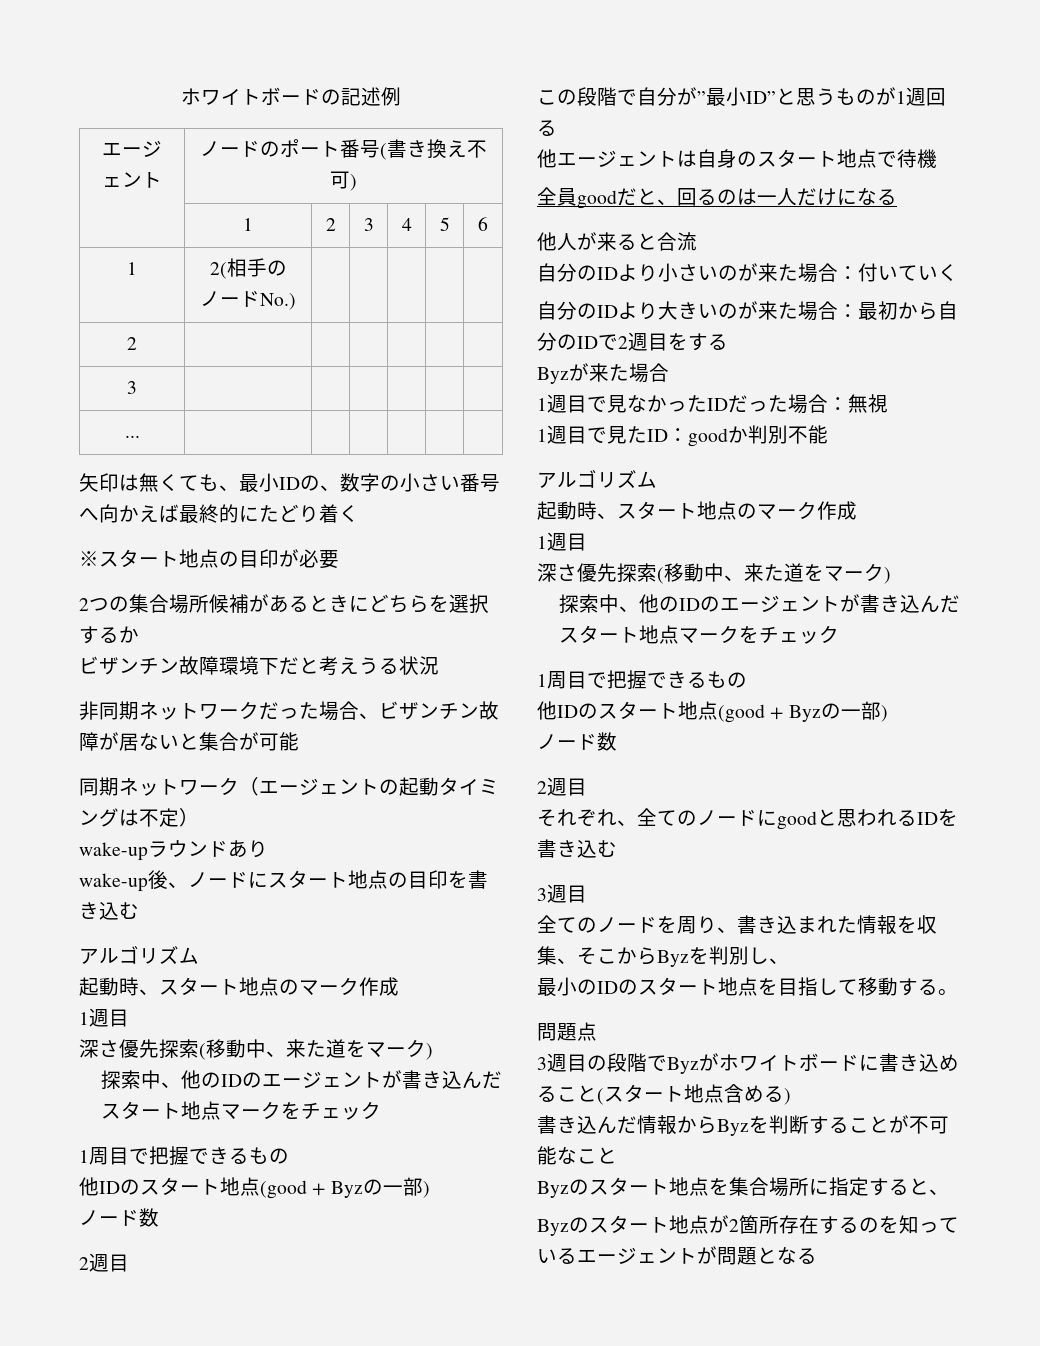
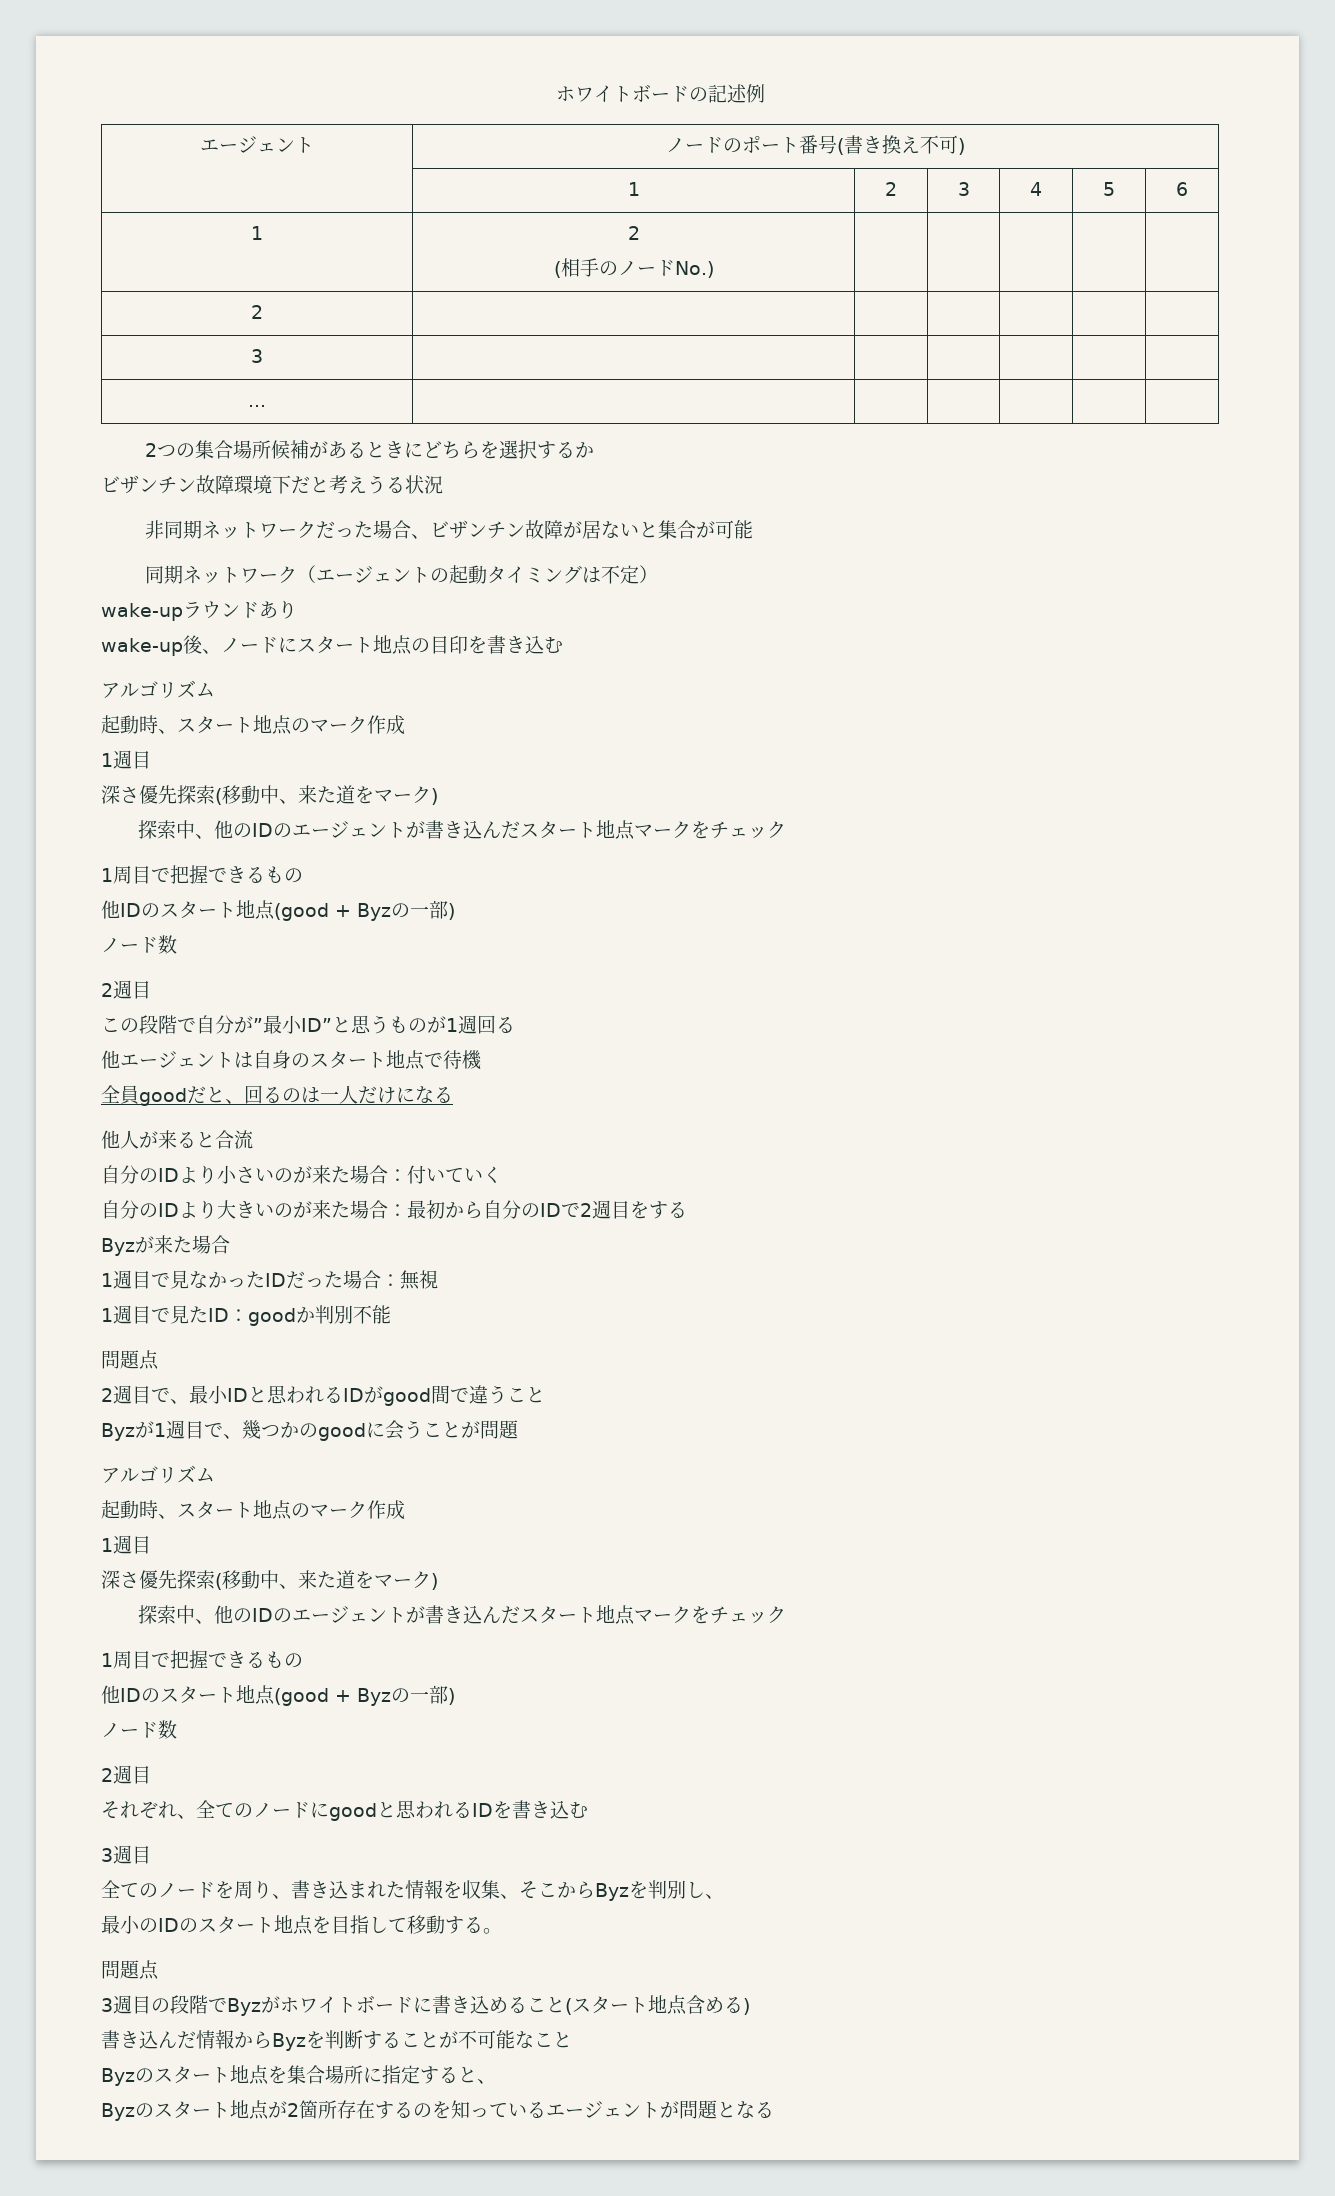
  | 1 | 2 | 3 | 4 | 5 | 6
- 1 | 2(相手のノードNo.) | | | | |
+ 1 | 2
+ (相手のノードNo.) | | | | |
- 矢印は無くても、最小IDの、数字の小さい番号へ向かえば最終的にたどり着く
- ※スタート地点の目印が必要
  1週目で見たID：goodか判別不能
+ 問題点
+ 2週目で、最小IDと思われるIDがgood間で違うこと
+ Byzが1週目で、幾つかのgoodに会うことが問題

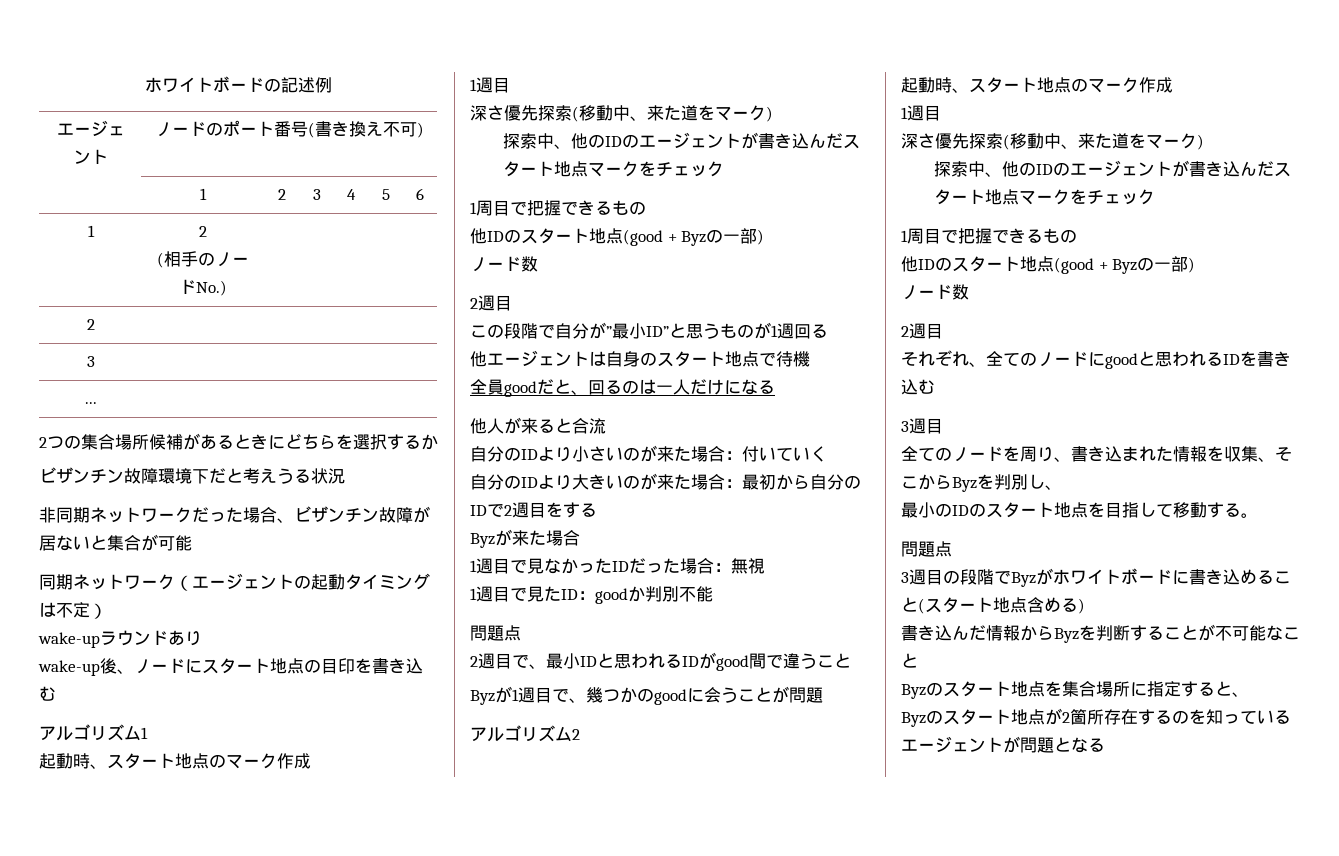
  wake-up後、ノードにスタート地点の目印を書き込む
- アルゴリズム
+ アルゴリズム1
  Byzが1週目で、幾つかのgoodに会うことが問題
- アルゴリズム
+ アルゴリズム2

